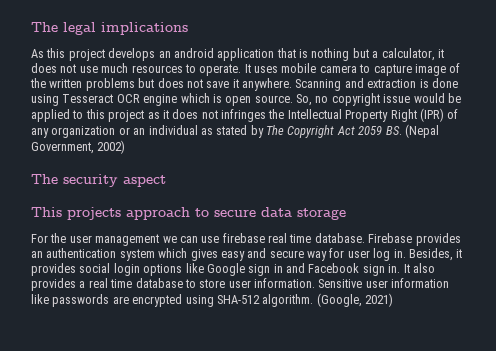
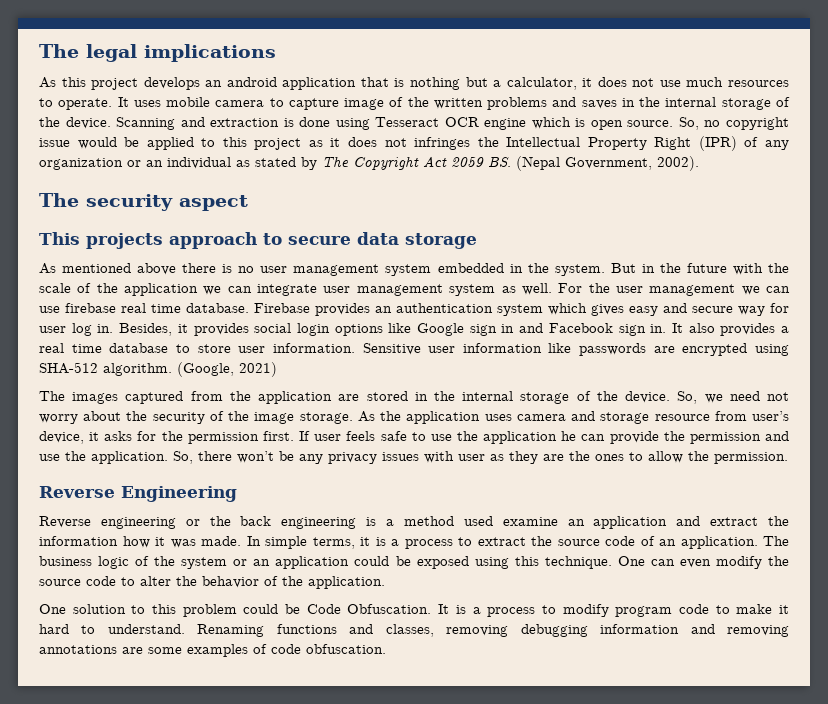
- It uses mobile camera to capture image of the written problems but does not save it anywhere.
+ It uses mobile camera to capture image of the written problems and saves in the internal storage of the device.
- So, no copyright issue would be applied to this project as it does not infringes the Intellectual Property Right (IPR) of any organization or an individual as stated by The Copyright Act 2059 BS. (Nepal Government, 2002)
+ So, no copyright issue would be applied to this project as it does not infringes the Intellectual Property Right (IPR) of any organization or an individual as stated by The Copyright Act 2059 BS. (Nepal Government, 2002).
+ As mentioned above there is no user management system embedded in the system. But in the future with the scale of the application we can integrate user management system as well.
+ The images captured from the application are stored in the internal storage of the device. So, we need not worry about the security of the image storage. As the application uses camera and storage resource from user’s device, it asks for the permission first. If user feels safe to use the application he can provide the permission and use the application. So, there won’t be any privacy issues with user as they are the ones to allow the permission.
+ Reverse Engineering
+ Reverse engineering or the back engineering is a method used examine an application and extract the information how it was made. In simple terms, it is a process to extract the source code of an application. The business logic of the system or an application could be exposed using this technique. One can even modify the source code to alter the behavior of the application.
+ One solution to this problem could be Code Obfuscation. It is a process to modify program code to make it hard to understand. Renaming functions and classes, removing debugging information and removing annotations are some examples of code obfuscation.

